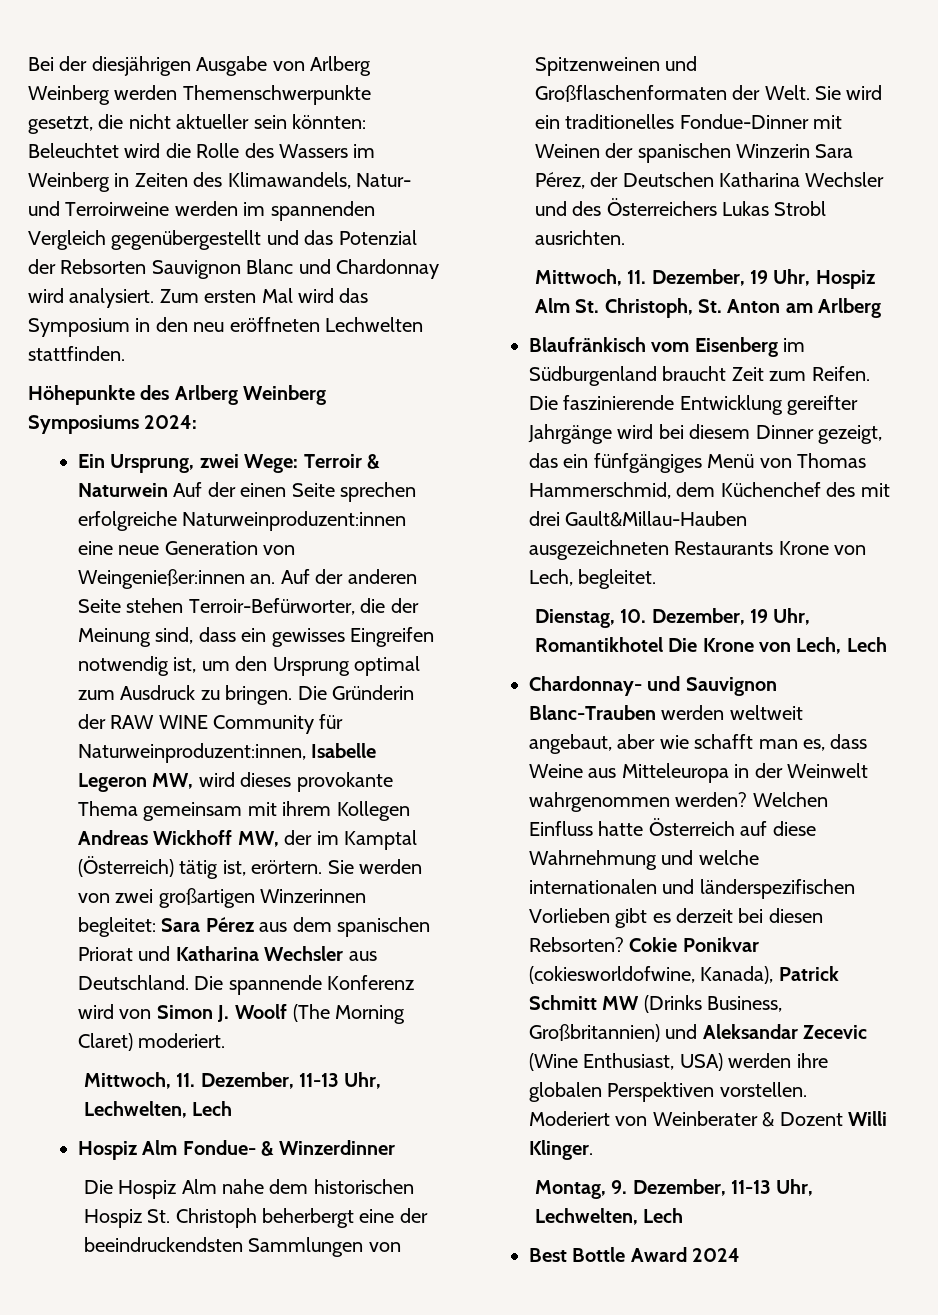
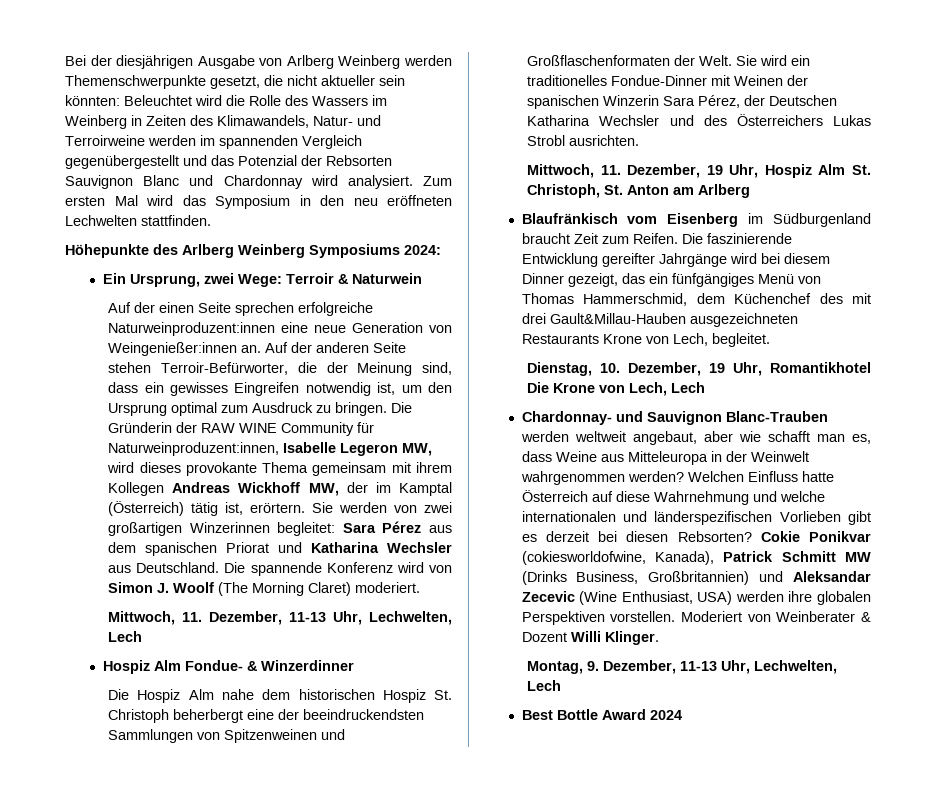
- Ein Ursprung, zwei Wege: Terroir & Naturwein Auf der einen Seite sprechen erfolgreiche Naturweinproduzent:innen eine neue Generation von Weingenießer:innen an.
+ Ein Ursprung, zwei Wege: Terroir & Naturwein
+ Auf der einen Seite sprechen erfolgreiche Naturweinproduzent:innen eine neue Generation von Weingenießer:innen an.

